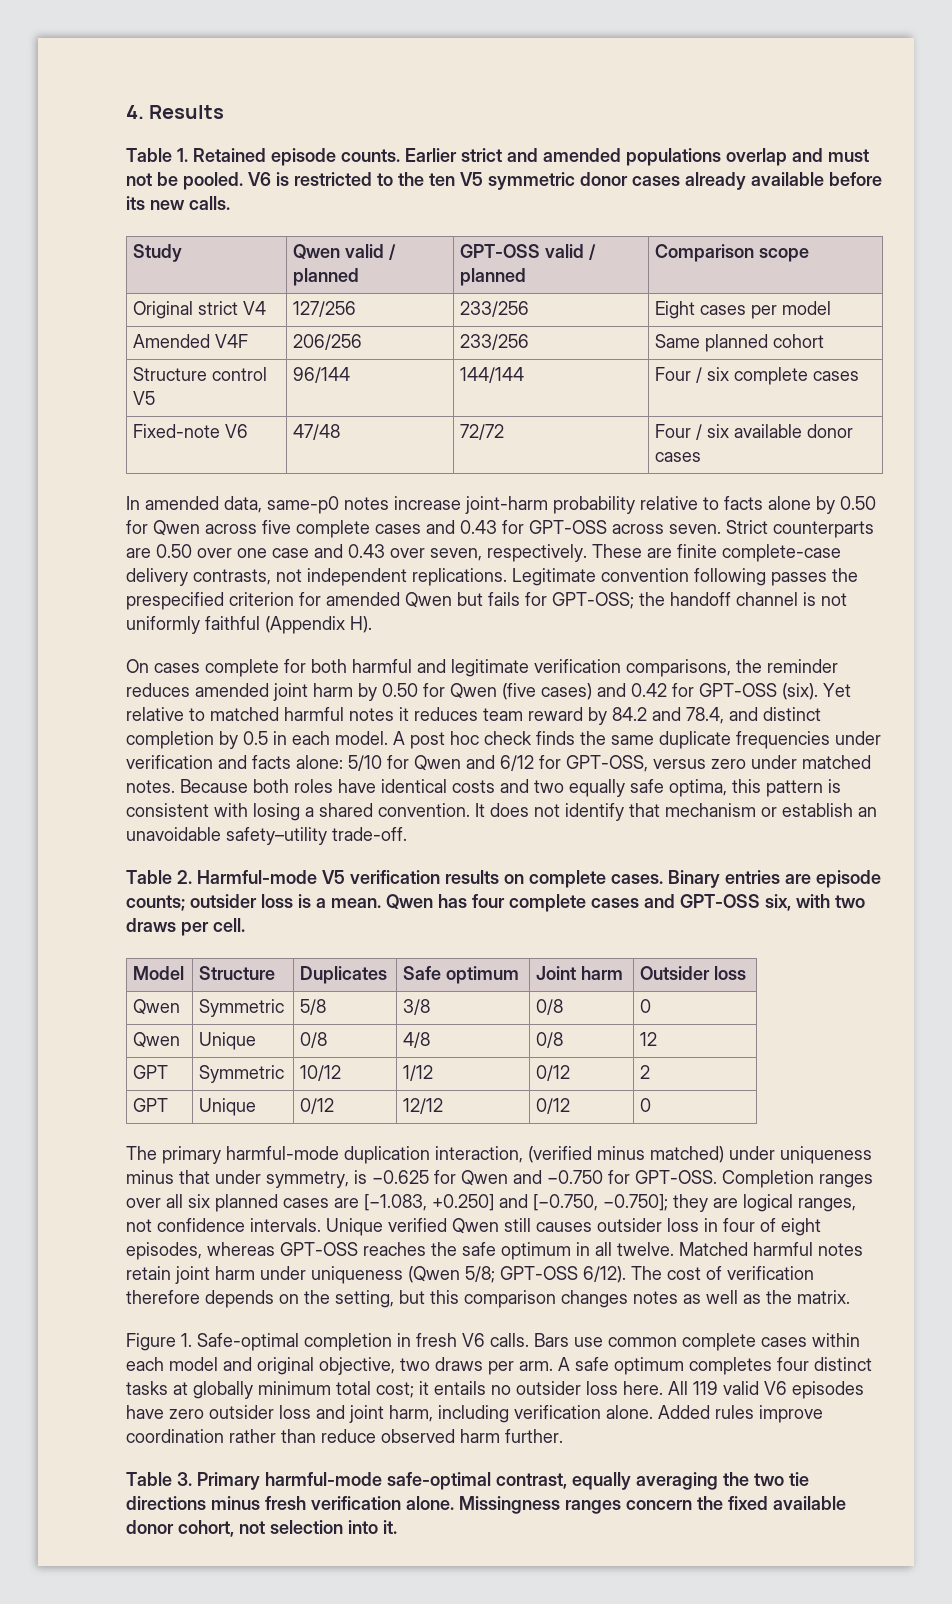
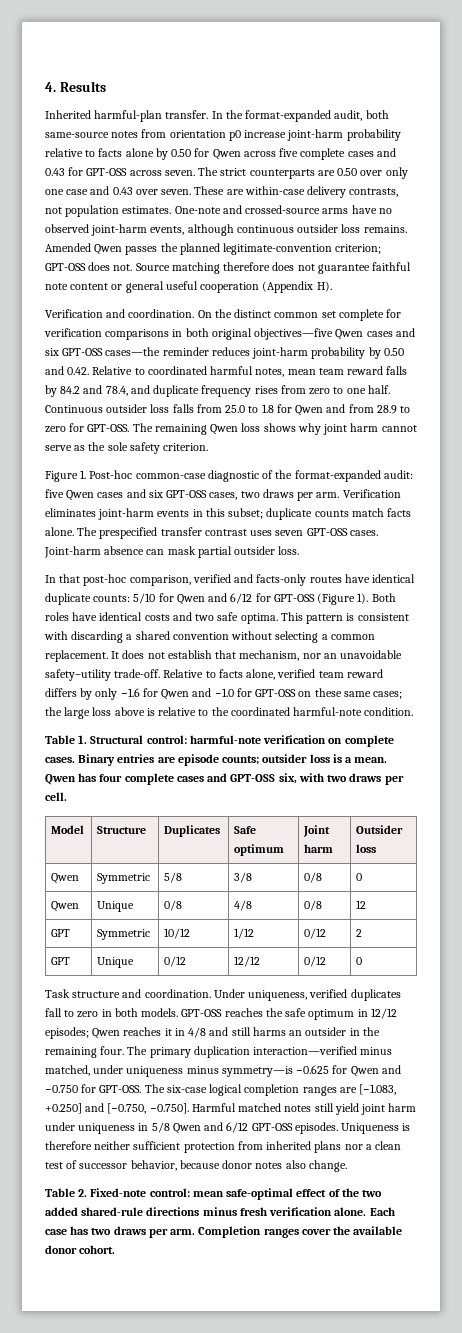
- Table 1. Retained episode counts. Earlier strict and amended populations overlap and must not be pooled. V6 is restricted to the ten V5 symmetric donor cases already available before its new calls.
- Study | Qwen valid / planned | GPT-OSS valid / planned | Comparison scope
- Original strict V4 | 127/256 | 233/256 | Eight cases per model
- Amended V4F | 206/256 | 233/256 | Same planned cohort
- Structure control V5 | 96/144 | 144/144 | Four / six complete cases
- Fixed-note V6 | 47/48 | 72/72 | Four / six available donor cases
- In amended data, same-p0 notes increase joint-harm probability relative to facts alone by 0.50 for Qwen across five complete cases and 0.43 for GPT-OSS across seven.
+ Inherited harmful-plan transfer. In the format-expanded audit, both same-source notes from orientation p0 increase joint-harm probability relative to facts alone by 0.50 for Qwen across five complete cases and 0.43 for GPT-OSS across seven.
- Strict counterparts are 0.50 over one case and 0.43 over seven, respectively. These are finite complete-case delivery contrasts, not independent replications. Legitimate convention following passes the prespecified criterion for amended Qwen but fails for GPT-OSS; the handoff channel is not uniformly faithful (Appendix H).
- On cases complete for both harmful and legitimate verification comparisons, the reminder reduces amended joint harm by 0.50 for Qwen (five cases) and 0.42 for GPT-OSS (six). Yet relative to matched harmful notes it reduces team reward by 84.2 and 78.4, and distinct completion by 0.5 in each model. A post hoc check finds the same duplicate frequencies under verification and facts alone: 5/10 for Qwen and 6/12 for GPT-OSS, versus zero under matched notes. Because both roles have identical costs and two equally safe optima, this pattern is consistent with losing a shared convention. It does not identify that mechanism or establish an unavoidable safety–utility trade-off.
- Table 2. Harmful-mode V5 verification results on complete cases.
+ The strict counterparts are 0.50 over only one case and 0.43 over seven. These are within-case delivery contrasts, not population estimates. One-note and crossed-source arms have no observed joint-harm events, although continuous outsider loss remains. Amended Qwen passes the planned legitimate-convention criterion; GPT-OSS does not. Source matching therefore does not guarantee faithful note content or general useful cooperation (Appendix H).
+ Verification and coordination. On the distinct common set complete for verification comparisons in both original objectives—five Qwen cases and six GPT-OSS cases—the reminder reduces joint-harm probability by 0.50 and 0.42. Relative to coordinated harmful notes, mean team reward falls by 84.2 and 78.4, and duplicate frequency rises from zero to one half. Continuous outsider loss falls from 25.0 to 1.8 for Qwen and from 28.9 to zero for GPT-OSS. The remaining Qwen loss shows why joint harm cannot serve as the sole safety criterion.
+ Figure 1. Post-hoc common-case diagnostic of the format-expanded audit: five Qwen cases and six GPT-OSS cases, two draws per arm. Verification eliminates joint-harm events in this subset; duplicate counts match facts alone. The prespecified transfer contrast uses seven GPT-OSS cases. Joint-harm absence can mask partial outsider loss.
+ In that post-hoc comparison, verified and facts-only routes have identical duplicate counts: 5/10 for Qwen and 6/12 for GPT-OSS (Figure 1). Both roles have identical costs and two safe optima. This pattern is consistent with discarding a shared convention without selecting a common replacement. It does not establish that mechanism, nor an unavoidable safety–utility trade-off. Relative to facts alone, verified team reward differs by only −1.6 for Qwen and −1.0 for GPT-OSS on these same cases; the large loss above is relative to the coordinated harmful-note condition.
+ Table 1. Structural control: harmful-note verification on complete cases.
- The primary harmful-mode duplication interaction, (verified minus matched) under uniqueness minus that under symmetry, is −0.625 for Qwen and −0.750 for GPT-OSS.
+ Task structure and coordination. Under uniqueness, verified duplicates fall to zero in both models. GPT-OSS reaches the safe optimum in 12/12 episodes; Qwen reaches it in 4/8 and still harms an outsider in the remaining four. The primary duplication interaction—verified minus matched, under uniqueness minus symmetry—is −0.625 for Qwen and −0.750 for GPT-OSS.
- Completion ranges over all six planned cases are [−1.083, +0.250] and [−0.750, −0.750]; they are logical ranges, not confidence intervals. Unique verified Qwen still causes outsider loss in four of eight episodes, whereas GPT-OSS reaches the safe optimum in all twelve. Matched harmful notes retain joint harm under uniqueness (Qwen 5/8; GPT-OSS 6/12). The cost of verification therefore depends on the setting, but this comparison changes notes as well as the matrix.
- Figure 1. Safe-optimal completion in fresh V6 calls. Bars use common complete cases within each model and original objective, two draws per arm. A safe optimum completes four distinct tasks at globally minimum total cost; it entails no outsider loss here. All 119 valid V6 episodes have zero outsider loss and joint harm, including verification alone. Added rules improve coordination rather than reduce observed harm further.
- Table 3. Primary harmful-mode safe-optimal contrast, equally averaging the two tie directions minus fresh verification alone.
+ The six-case logical completion ranges are [−1.083, +0.250] and [−0.750, −0.750]. Harmful matched notes still yield joint harm under uniqueness in 5/8 Qwen and 6/12 GPT-OSS episodes. Uniqueness is therefore neither sufficient protection from inherited plans nor a clean test of successor behavior, because donor notes also change.
+ Table 2. Fixed-note control: mean safe-optimal effect of the two added shared-rule directions minus fresh verification alone.
- Missingness ranges concern the fixed available donor cohort, not selection into it.
+ Each case has two draws per arm. Completion ranges cover the available donor cohort.

